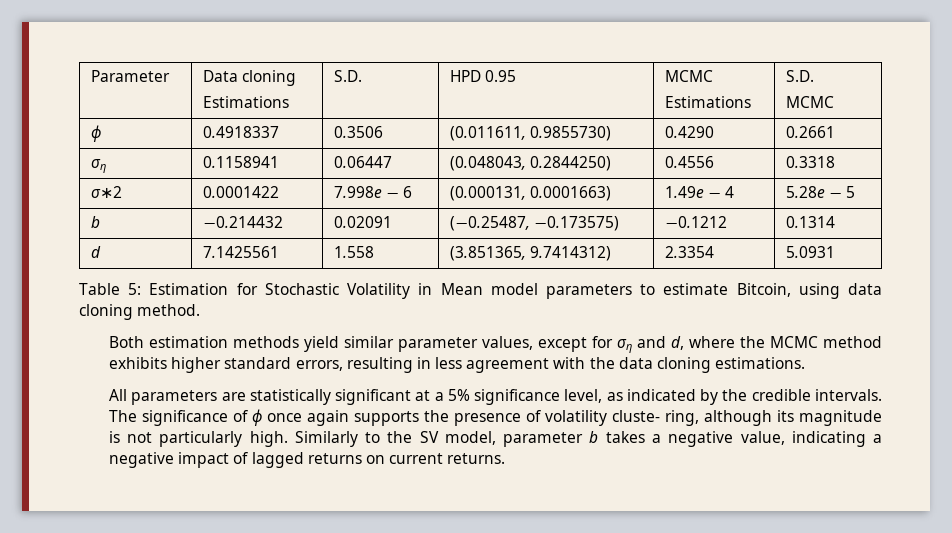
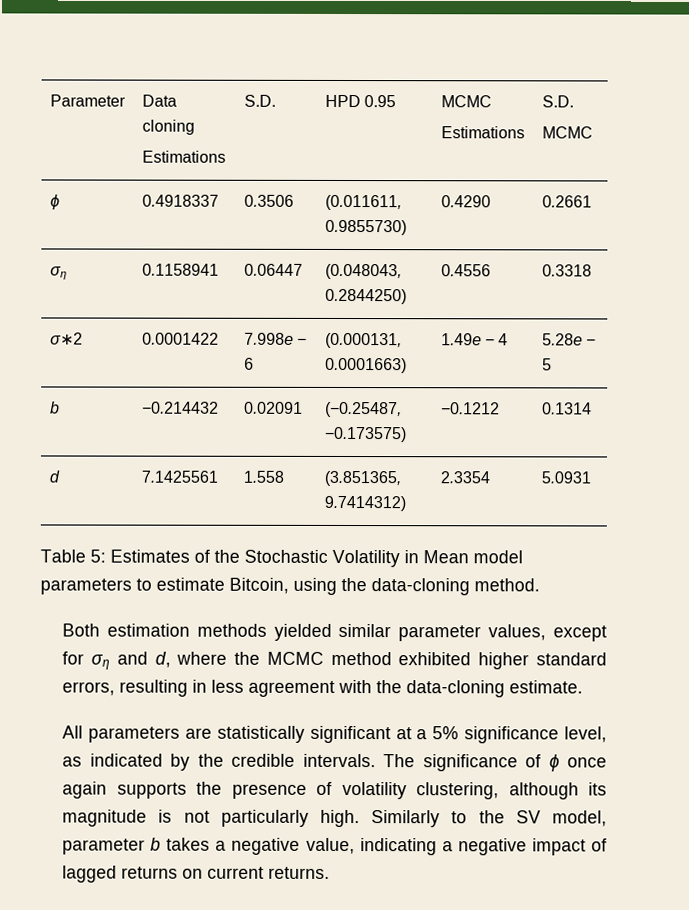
- Table 5: Estimation for Stochastic Volatility in Mean model parameters to estimate Bitcoin, using data cloning method.
+ Table 5: Estimates of the Stochastic Volatility in Mean model parameters to estimate Bitcoin, using the data-cloning method.
- Both estimation methods yield similar parameter values, except for ση and d, where the MCMC method exhibits higher standard errors, resulting in less agreement with the data cloning estimations.
+ Both estimation methods yielded similar parameter values, except for ση and d, where the MCMC method exhibited higher standard errors, resulting in less agreement with the data-cloning estimate.
- The significance of ϕ once again supports the presence of volatility cluste- ring, although its magnitude is not particularly high.
+ The significance of ϕ once again supports the presence of volatility clustering, although its magnitude is not particularly high.

